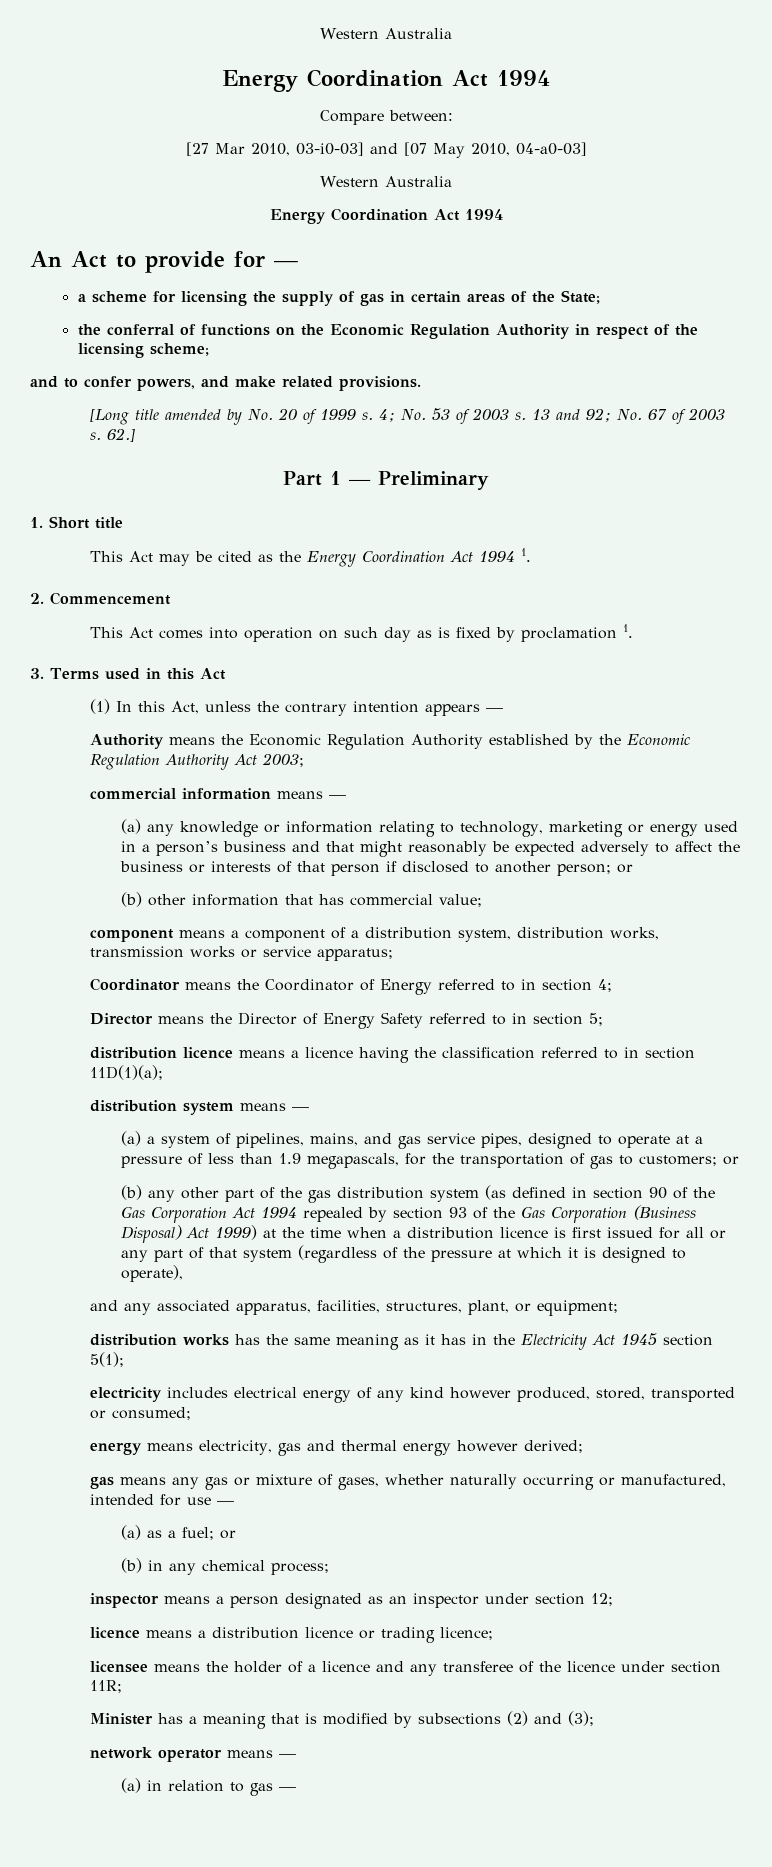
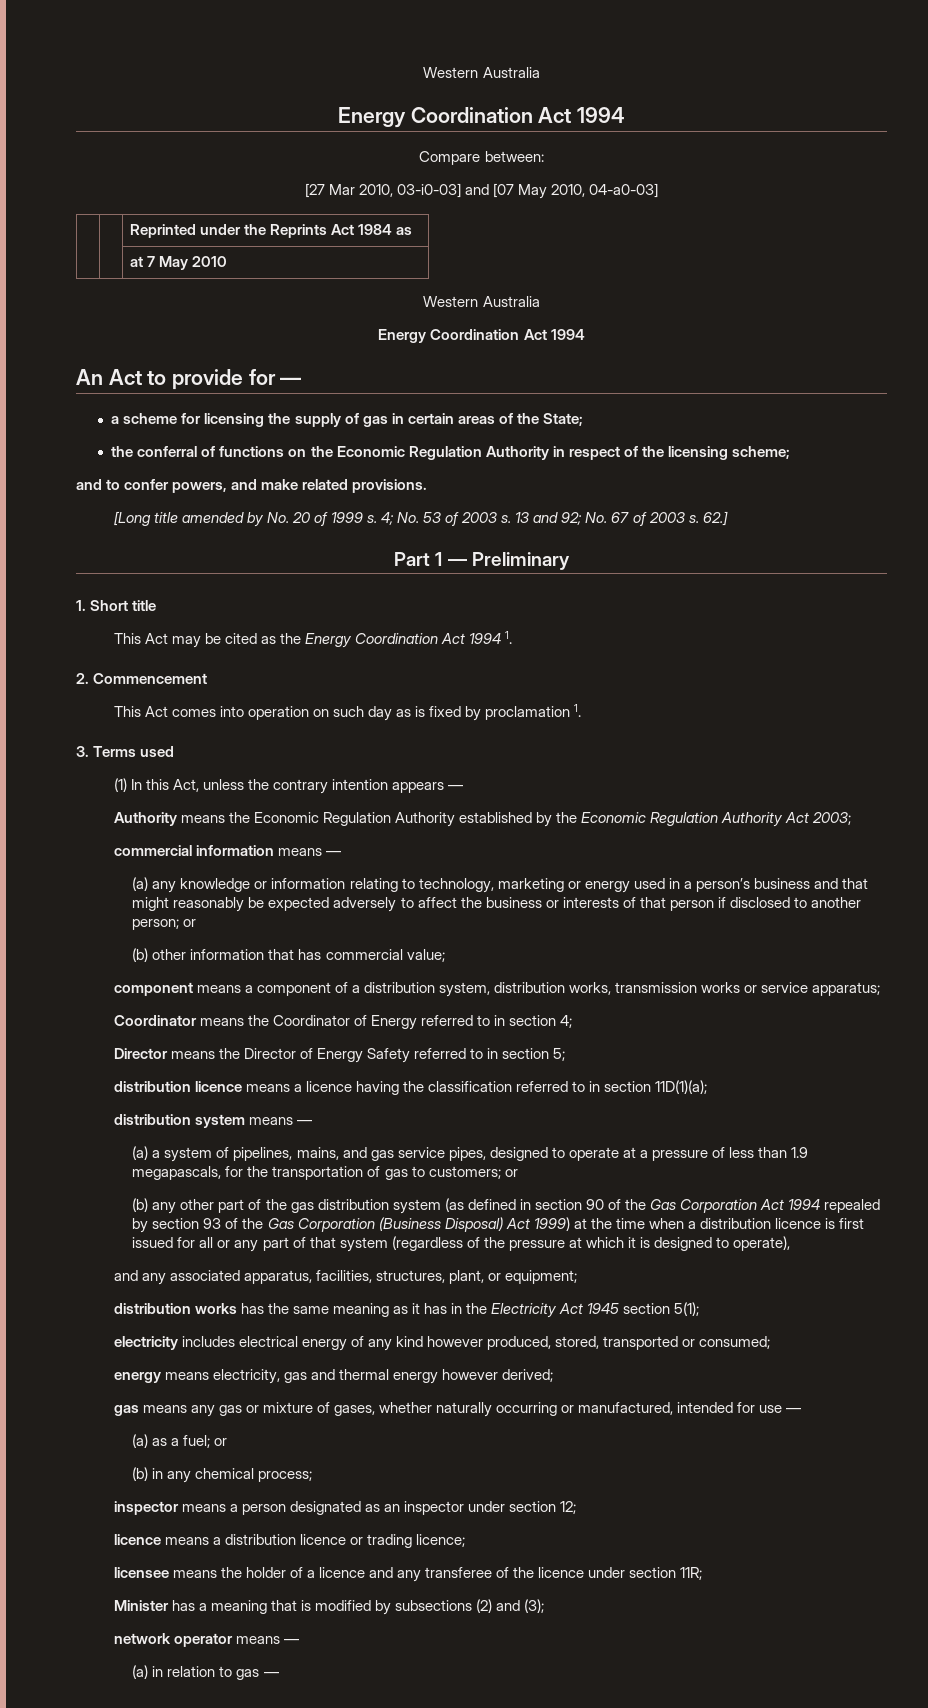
+ | | Reprinted under the Reprints Act 1984 as
+ | | at 7 May 2010
- 3. Terms used in this Act
+ 3. Terms used

